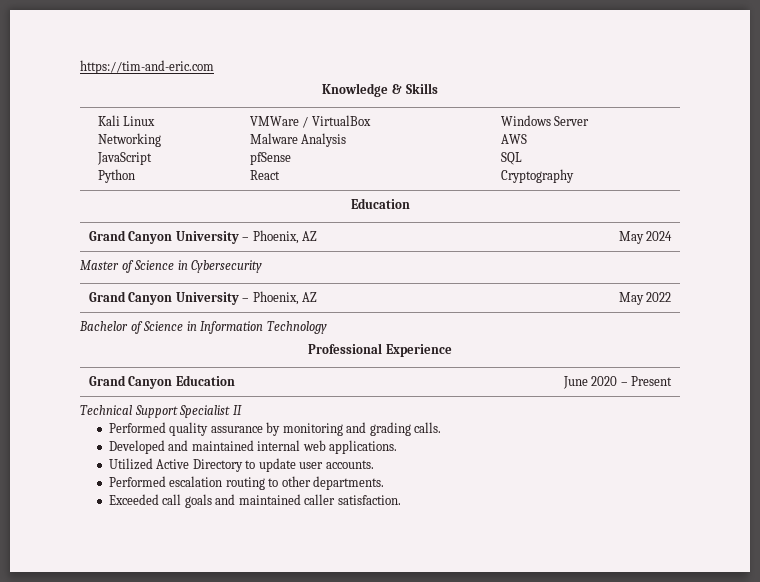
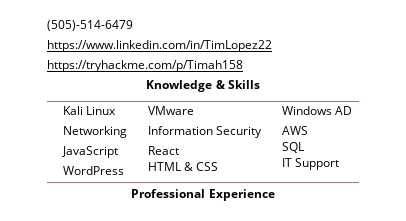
- https://tim-and-eric.com
+ (505)-514-6479
+ https://www.linkedin.com/in/TimLopez22
+ https://tryhackme.com/p/Timah158
  Kali Linux
  Networking
  JavaScript
- Python | VMWare / VirtualBox
- Malware Analysis
- pfSense
- React | Windows Server
+ WordPress | VMware
+ Information Security
+ React
+ HTML & CSS | Windows AD
  AWS
  SQL
- Cryptography
- Education
- Grand Canyon University – Phoenix, AZ | May 2024
- Master of Science in Cybersecurity
- Grand Canyon University – Phoenix, AZ | May 2022
- Bachelor of Science in Information Technology
+ IT Support
  Professional Experience
- Grand Canyon Education | June 2020 – Present
- Technical Support Specialist II
- Performed quality assurance by monitoring and grading calls.
- Developed and maintained internal web applications.
- Utilized Active Directory to update user accounts.
- Performed escalation routing to other departments.
- Exceeded call goals and maintained caller satisfaction.

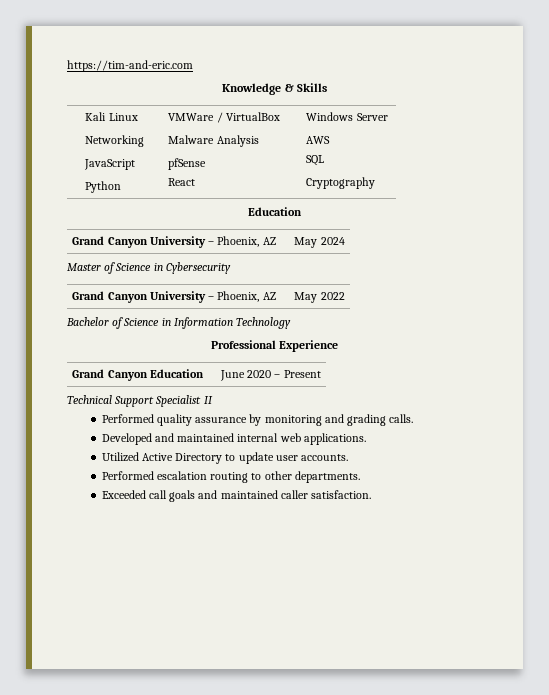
- (505)-514-6479
- https://www.linkedin.com/in/TimLopez22
- https://tryhackme.com/p/Timah158
+ https://tim-and-eric.com
  Kali Linux
  Networking
  JavaScript
- WordPress | VMware
- Information Security
- React
- HTML & CSS | Windows AD
+ Python | VMWare / VirtualBox
+ Malware Analysis
+ pfSense
+ React | Windows Server
  AWS
  SQL
- IT Support
+ Cryptography
+ Education
+ Grand Canyon University – Phoenix, AZ | May 2024
+ Master of Science in Cybersecurity
+ Grand Canyon University – Phoenix, AZ | May 2022
+ Bachelor of Science in Information Technology
  Professional Experience
+ Grand Canyon Education | June 2020 – Present
+ Technical Support Specialist II
+ Performed quality assurance by monitoring and grading calls.
+ Developed and maintained internal web applications.
+ Utilized Active Directory to update user accounts.
+ Performed escalation routing to other departments.
+ Exceeded call goals and maintained caller satisfaction.

